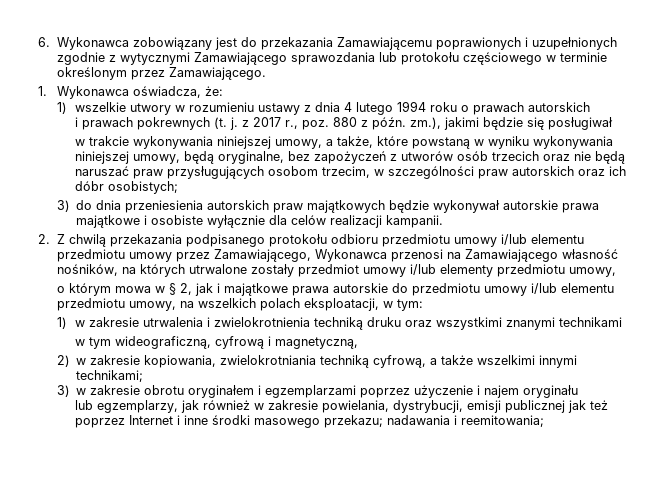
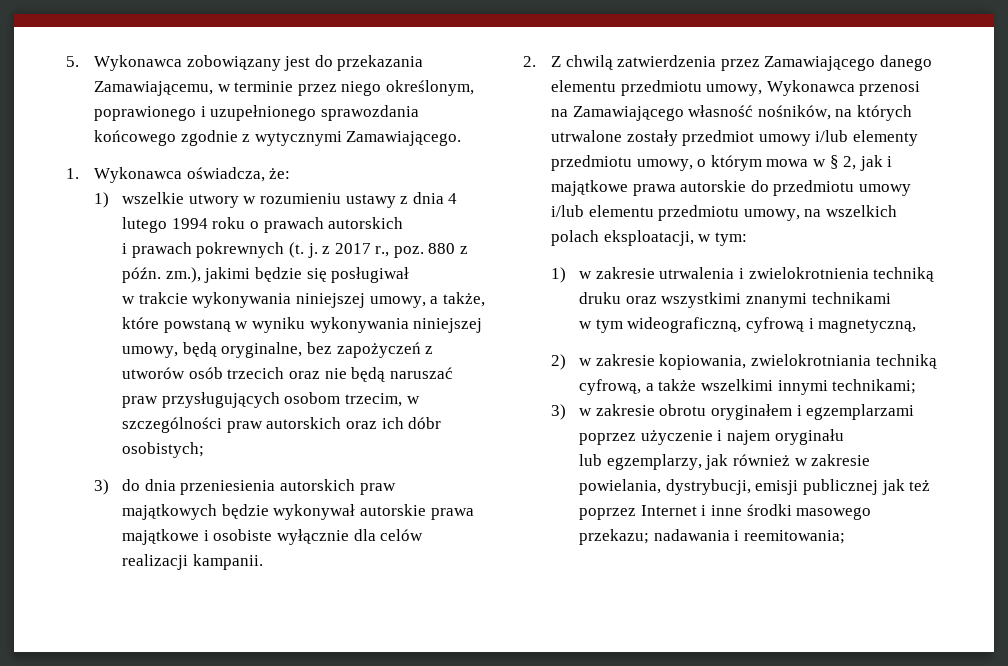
- 6. Wykonawca zobowiązany jest do przekazania Zamawiającemu poprawionych i uzupełnionych zgodnie z wytycznymi Zamawiającego sprawozdania lub protokołu częściowego w terminie określonym przez Zamawiającego.
+ 5. Wykonawca zobowiązany jest do przekazania Zamawiającemu, w terminie przez niego określonym, poprawionego i uzupełnionego sprawozdania końcowego zgodnie z wytycznymi Zamawiającego.
- 2. Z chwilą przekazania podpisanego protokołu odbioru przedmiotu umowy i/lub elementu przedmiotu umowy przez Zamawiającego, Wykonawca przenosi na Zamawiającego własność nośników, na których utrwalone zostały przedmiot umowy i/lub elementy przedmiotu umowy,
- o którym mowa w § 2, jak i majątkowe prawa autorskie do przedmiotu umowy i/lub elementu przedmiotu umowy, na wszelkich polach eksploatacji, w tym:
+ 2. Z chwilą zatwierdzenia przez Zamawiającego danego elementu przedmiotu umowy, Wykonawca przenosi na Zamawiającego własność nośników, na których utrwalone zostały przedmiot umowy i/lub elementy przedmiotu umowy, o którym mowa w § 2, jak i majątkowe prawa autorskie do przedmiotu umowy i/lub elementu przedmiotu umowy, na wszelkich polach eksploatacji, w tym:

